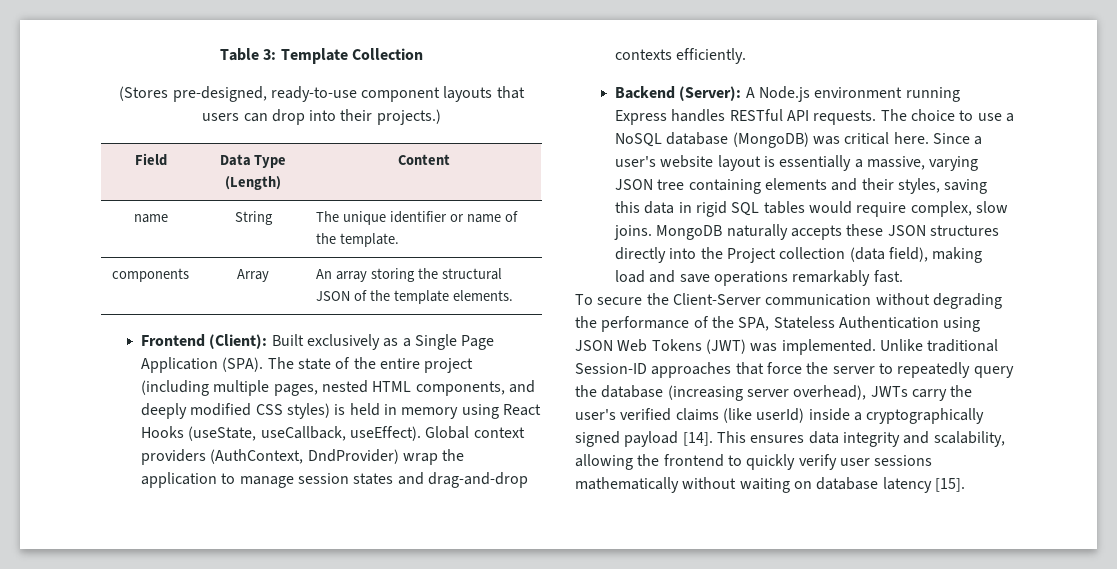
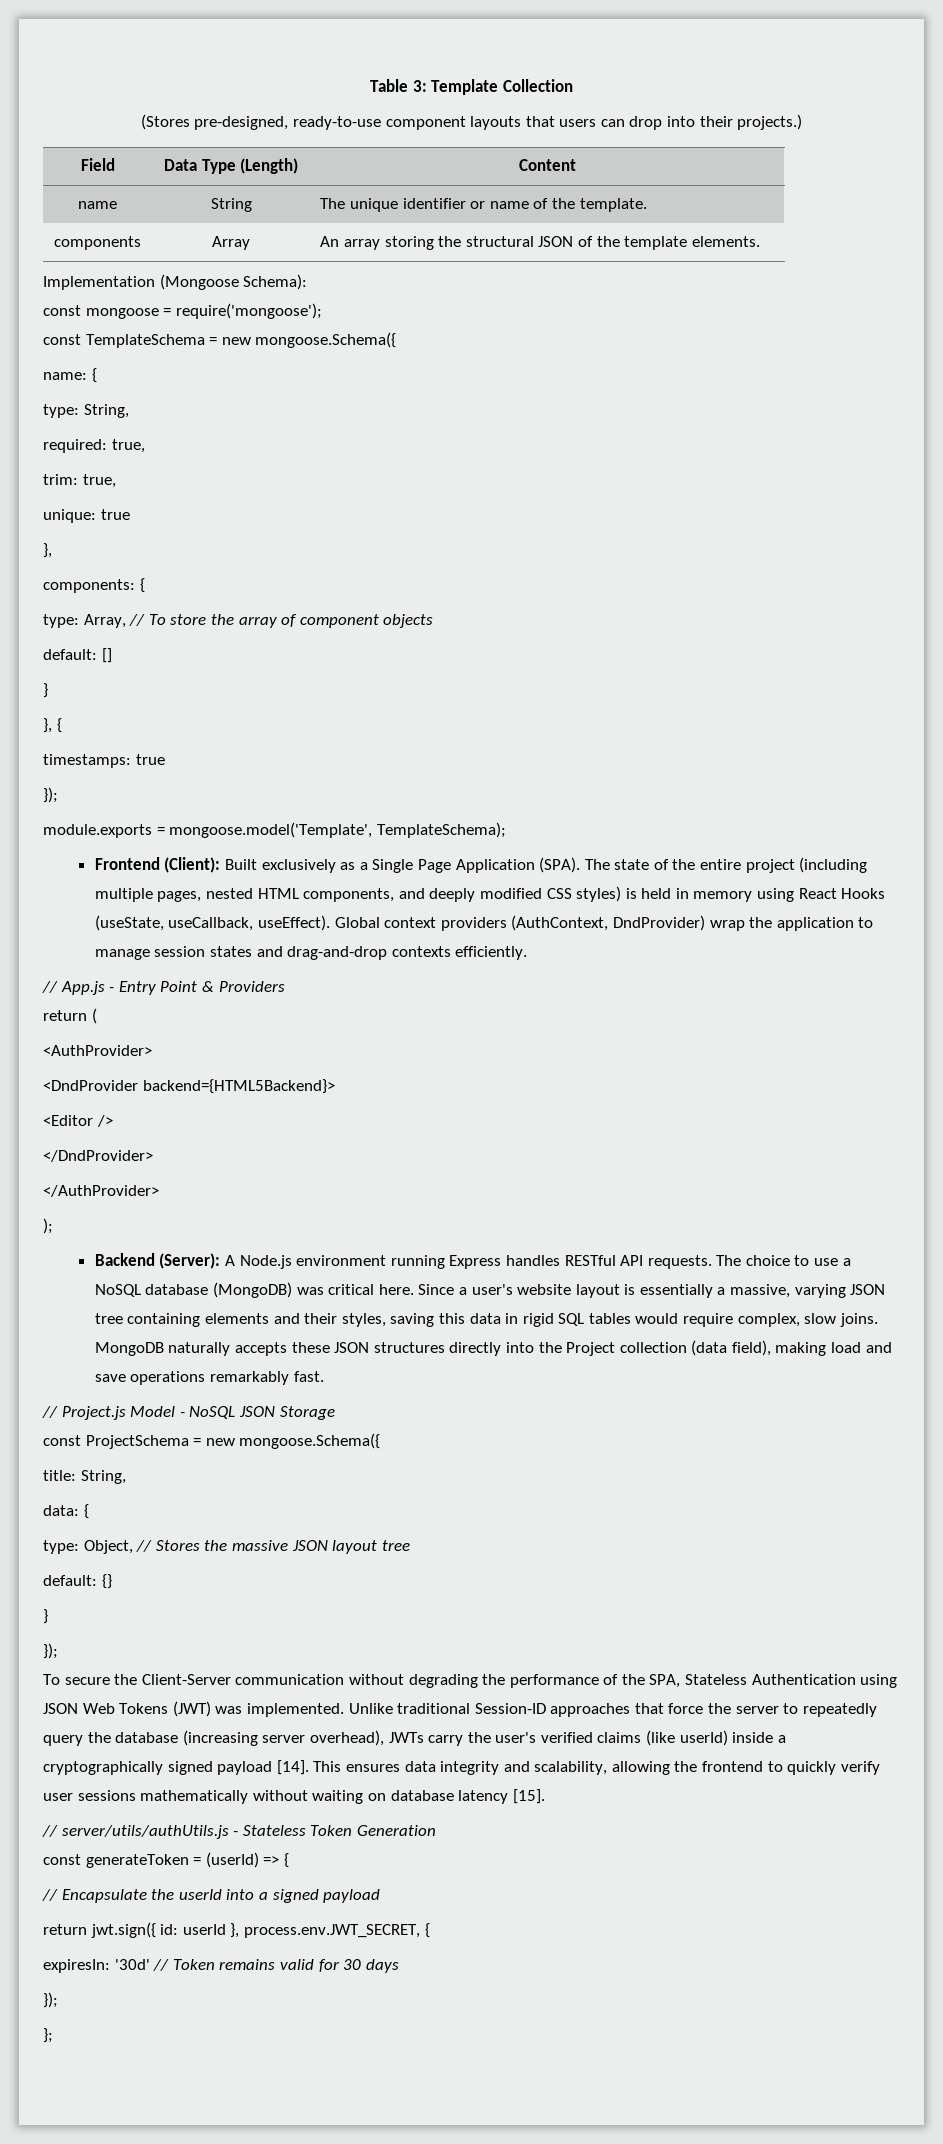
+ Implementation (Mongoose Schema):
+ const mongoose = require('mongoose');
+ const TemplateSchema = new mongoose.Schema({
+ name: {
+ type: String,
+ required: true,
+ trim: true,
+ unique: true
+ },
+ components: {
+ type: Array, // To store the array of component objects
+ default: []
+ }
+ }, {
+ timestamps: true
+ });
+ module.exports = mongoose.model('Template', TemplateSchema);
+ // App.js - Entry Point & Providers
+ return (
+ <AuthProvider>
+ <DndProvider backend={HTML5Backend}>
+ <Editor />
+ </DndProvider>
+ </AuthProvider>
+ );
+ // Project.js Model - NoSQL JSON Storage
+ const ProjectSchema = new mongoose.Schema({
+ title: String,
+ data: {
+ type: Object, // Stores the massive JSON layout tree
+ default: {}
+ }
+ });
+ // server/utils/authUtils.js - Stateless Token Generation
+ const generateToken = (userId) => {
+ // Encapsulate the userId into a signed payload
+ return jwt.sign({ id: userId }, process.env.JWT_SECRET, {
+ expiresIn: '30d' // Token remains valid for 30 days
+ });
+ };

